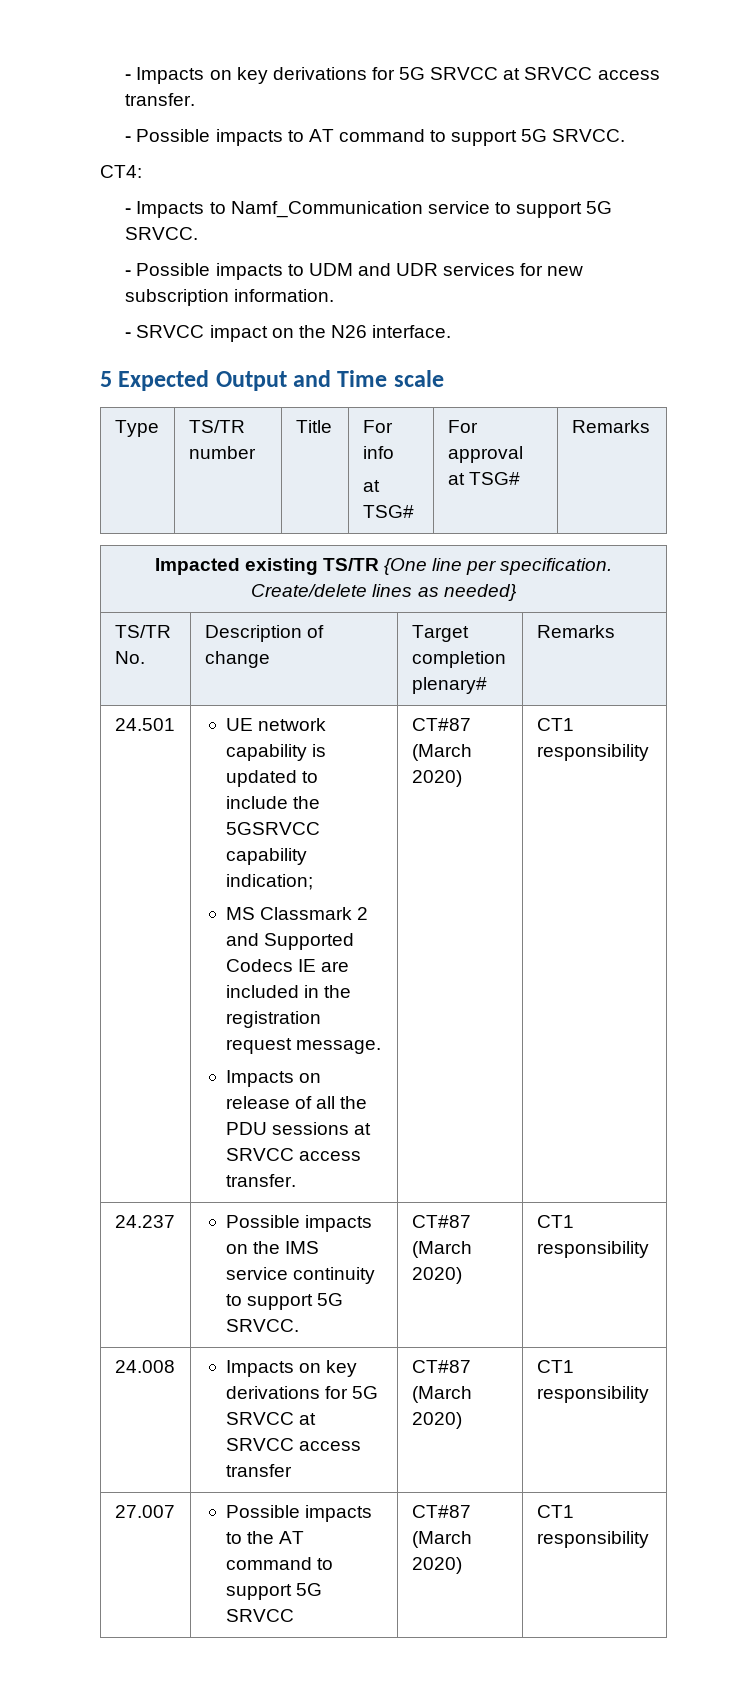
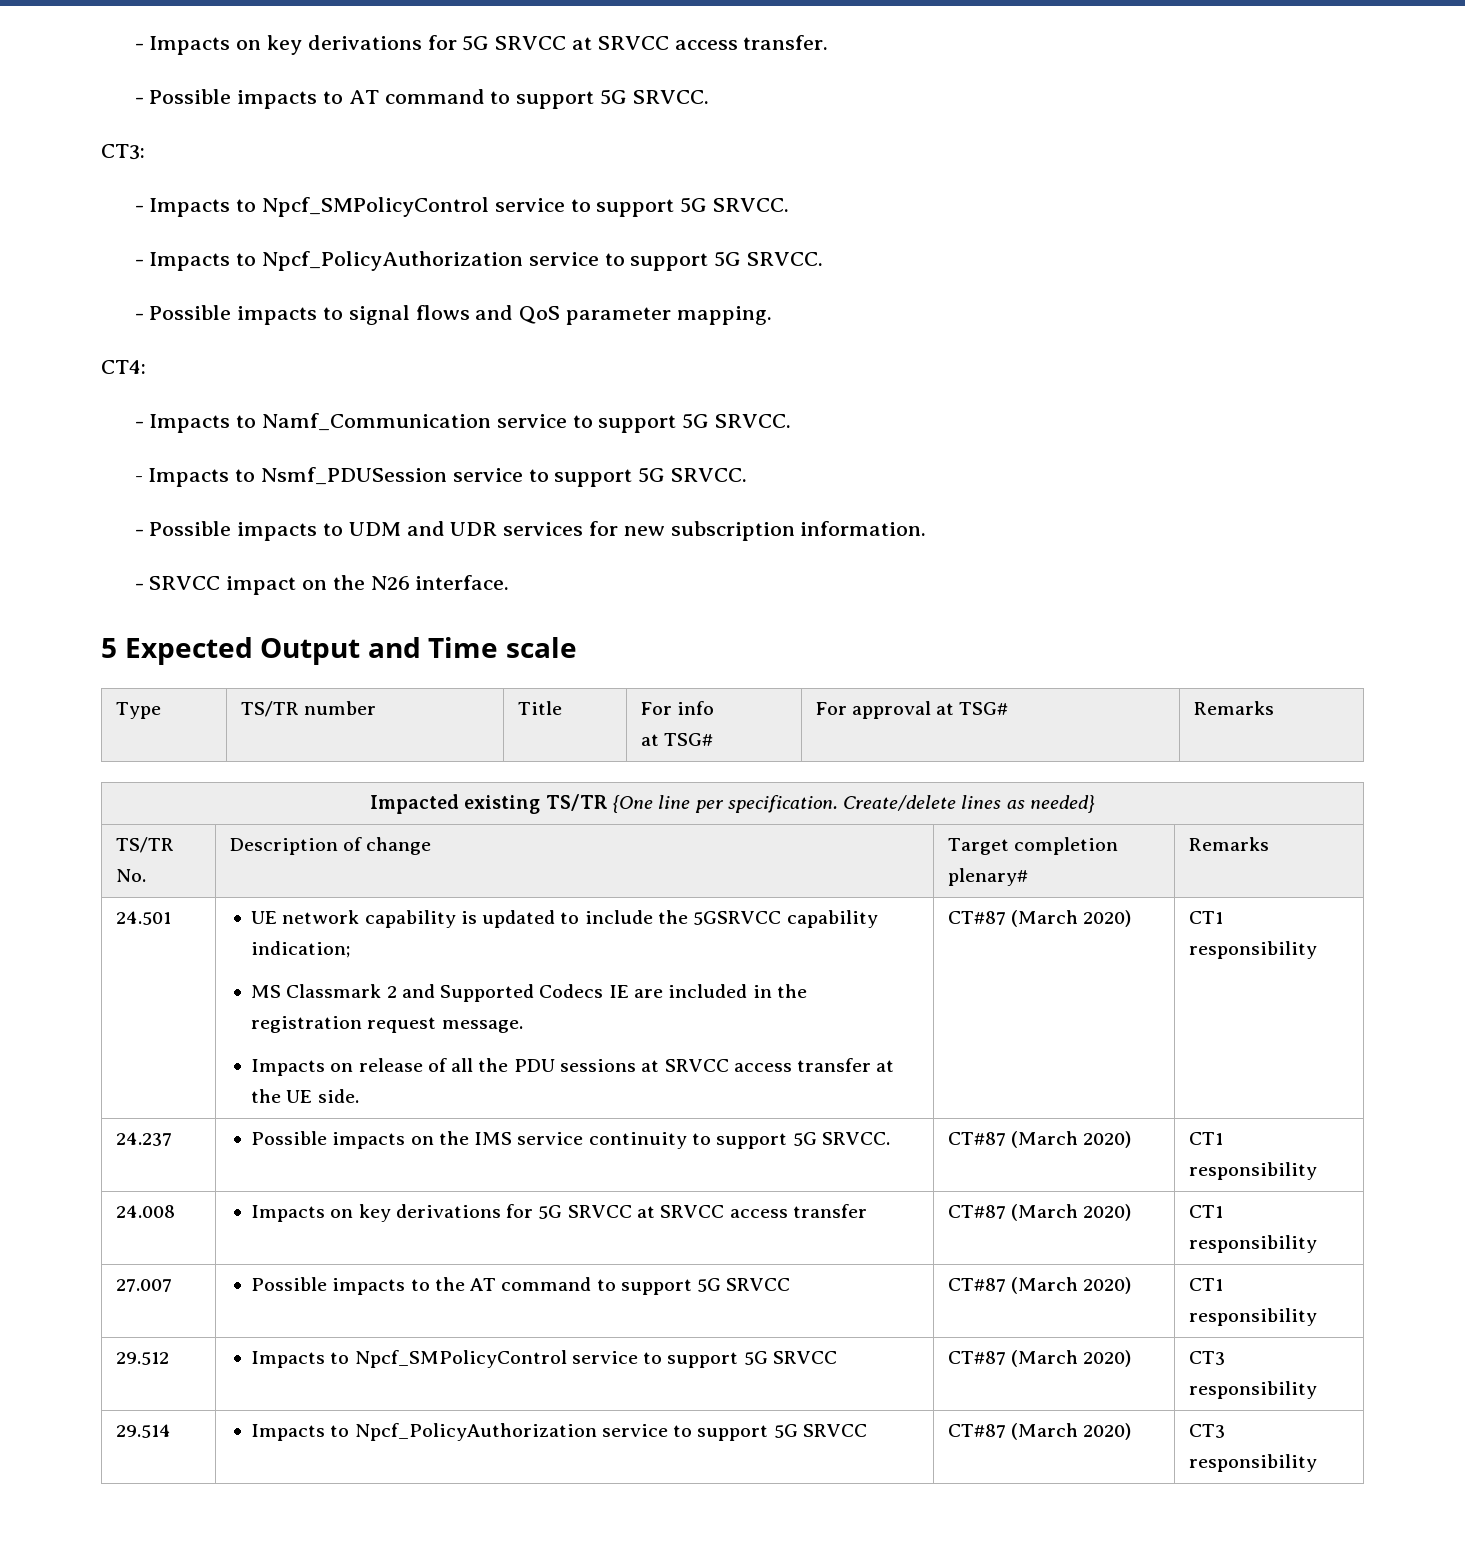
+ CT3:
+ - Impacts to Npcf_SMPolicyControl service to support 5G SRVCC.
+ - Impacts to Npcf_PolicyAuthorization service to support 5G SRVCC.
+ - Possible impacts to signal flows and QoS parameter mapping.
+ - Impacts to Nsmf_PDUSession service to support 5G SRVCC.
- Impacts on release of all the PDU sessions at SRVCC access transfer.
+ Impacts on release of all the PDU sessions at SRVCC access transfer at the UE side.
+ 29.512 | Impacts to Npcf_SMPolicyControl service to support 5G SRVCC | CT#87 (March 2020) | CT3 responsibility
+ 29.514 | Impacts to Npcf_PolicyAuthorization service to support 5G SRVCC | CT#87 (March 2020) | CT3 responsibility

